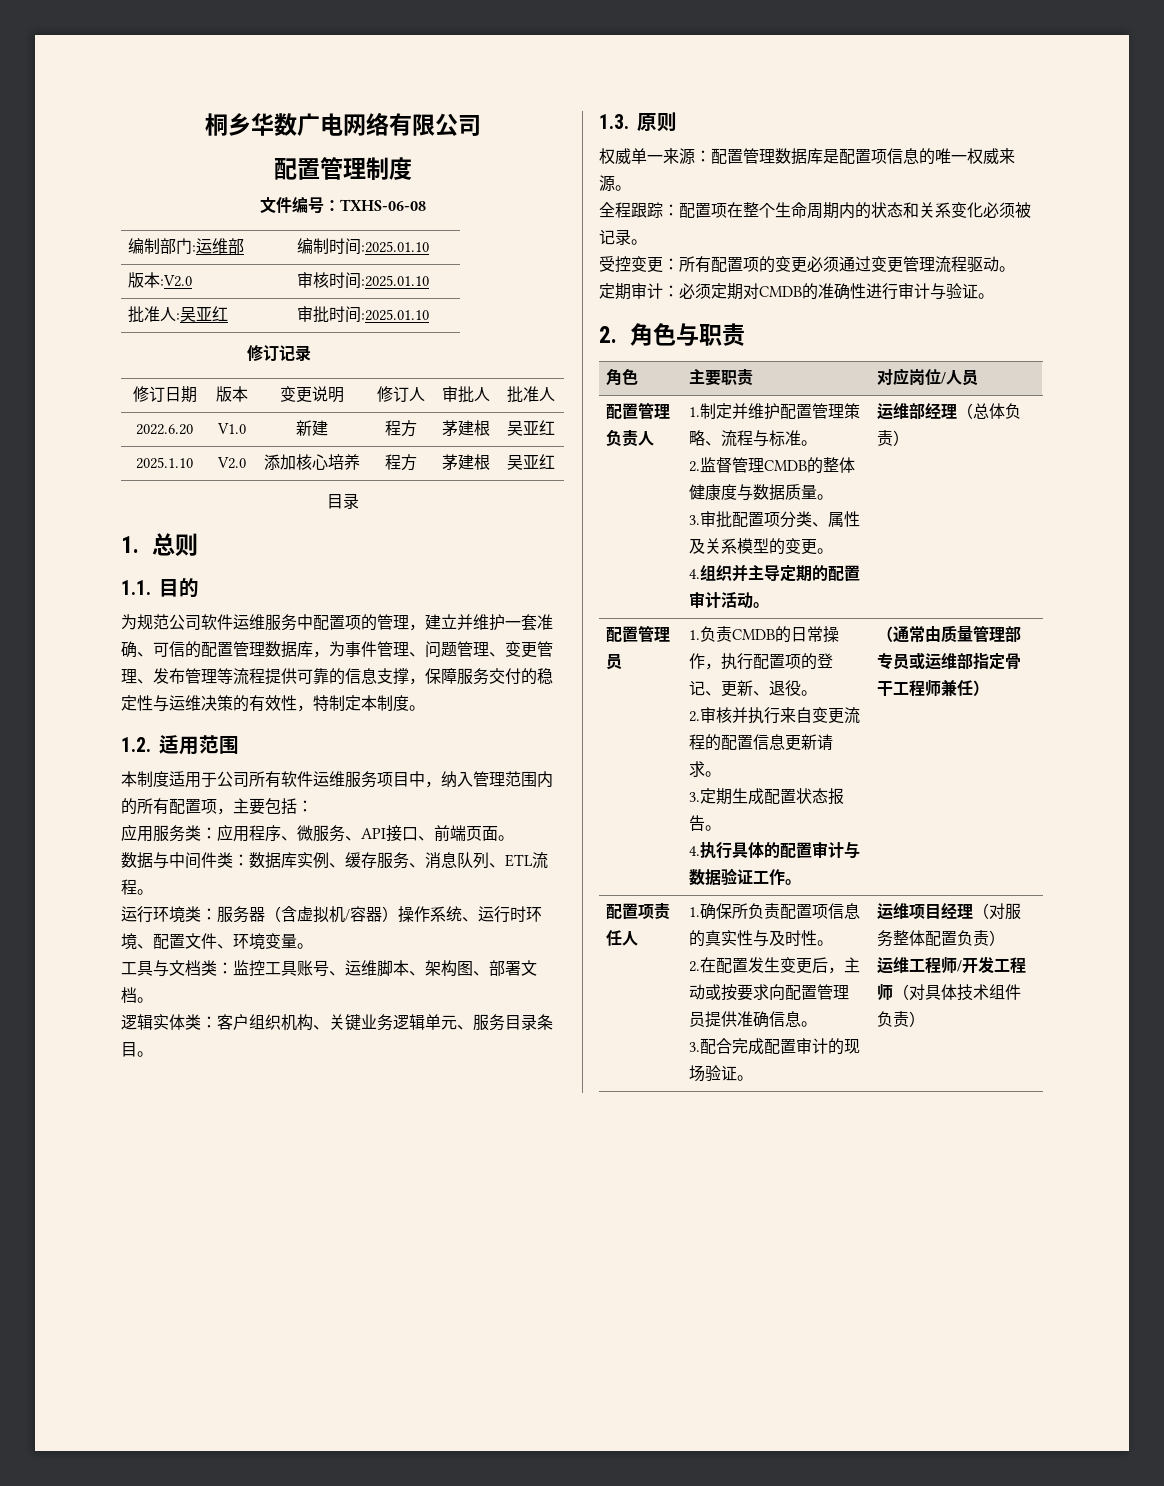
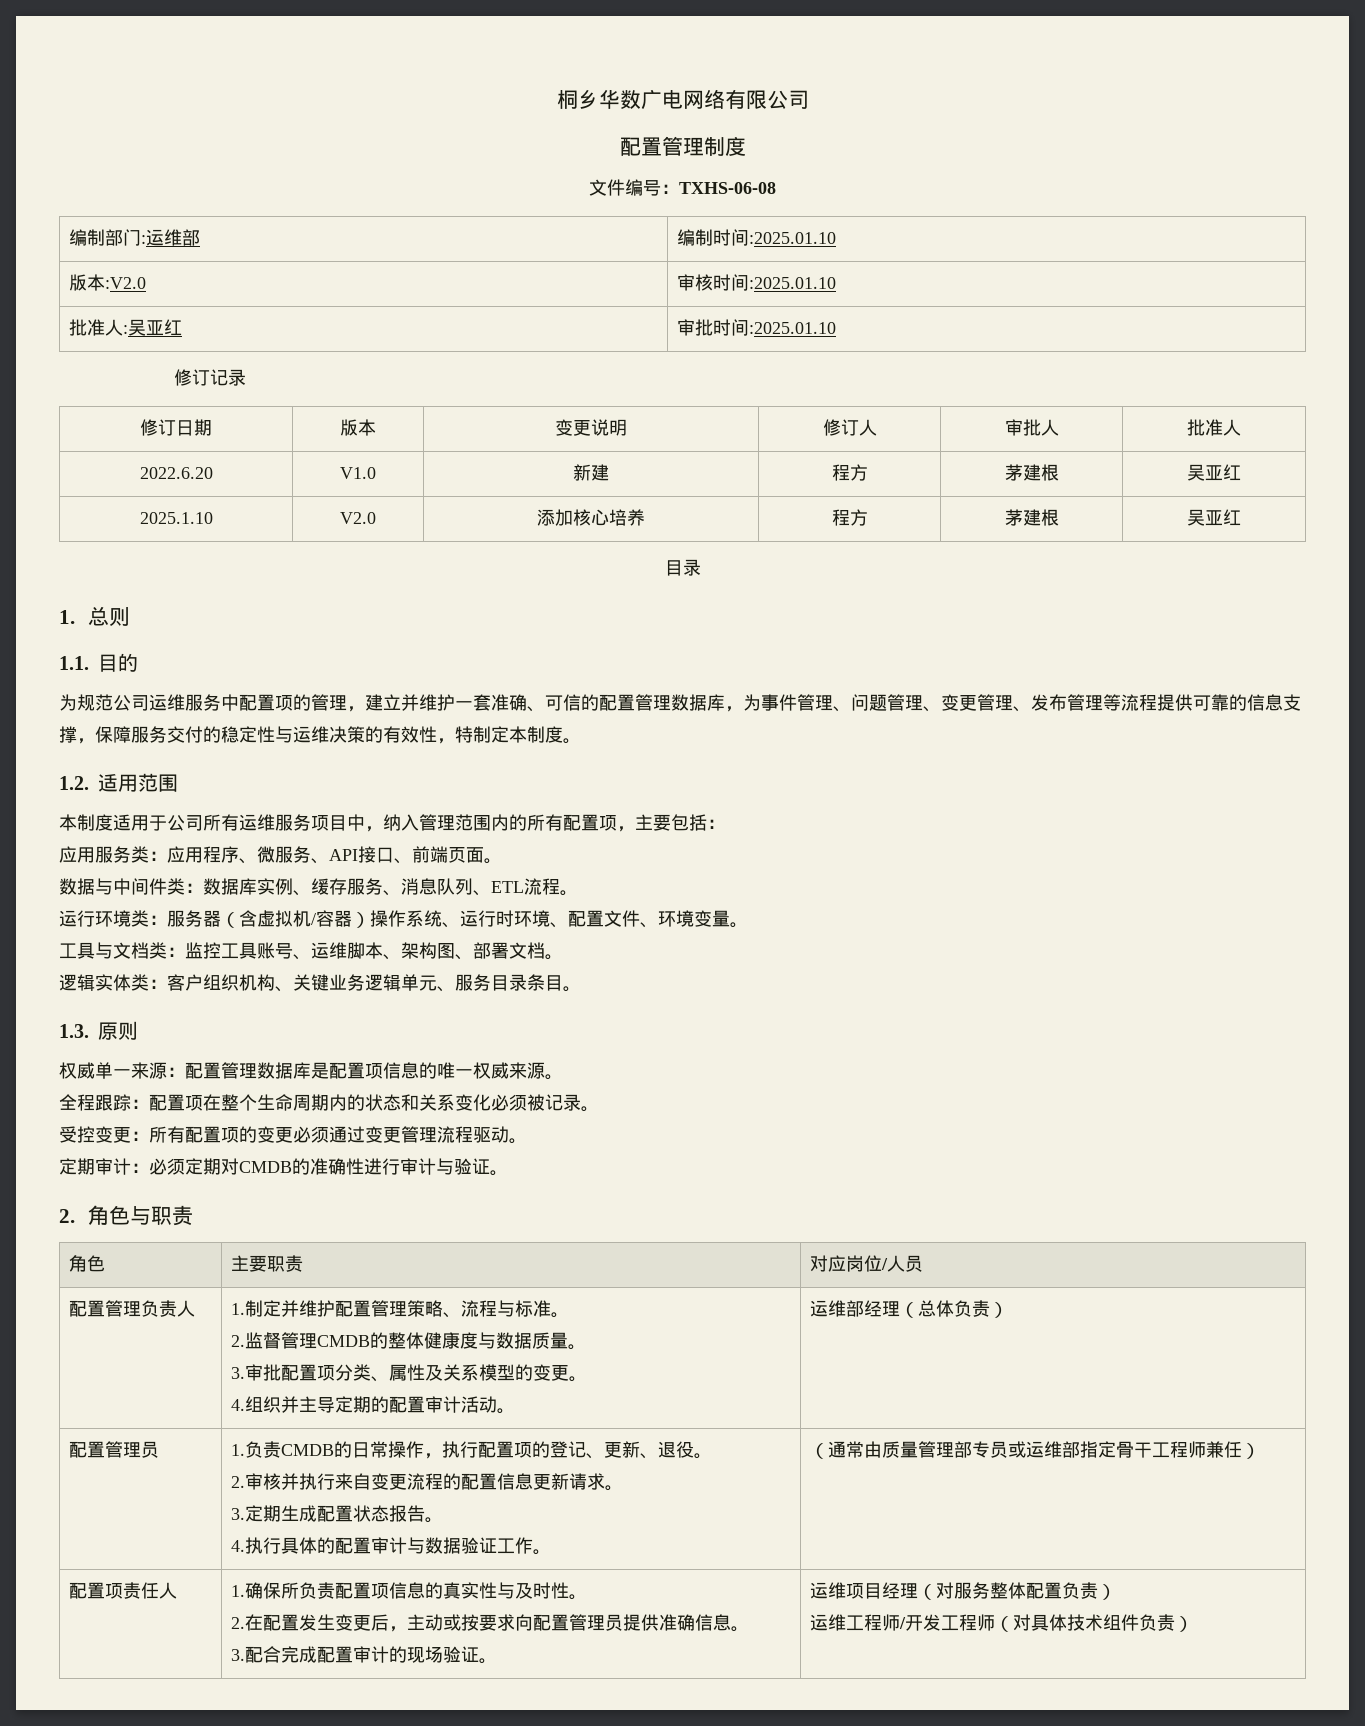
- 为规范公司软件运维服务中配置项的管理，建立并维护一套准确、可信的配置管理数据库，为事件管理、问题管理、变更管理、发布管理等流程提供可靠的信息支撑，保障服务交付的稳定性与运维决策的有效性，特制定本制度。
+ 为规范公司运维服务中配置项的管理，建立并维护一套准确、可信的配置管理数据库，为事件管理、问题管理、变更管理、发布管理等流程提供可靠的信息支撑，保障服务交付的稳定性与运维决策的有效性，特制定本制度。
- 本制度适用于公司所有软件运维服务项目中，纳入管理范围内的所有配置项，主要包括：
+ 本制度适用于公司所有运维服务项目中，纳入管理范围内的所有配置项，主要包括：

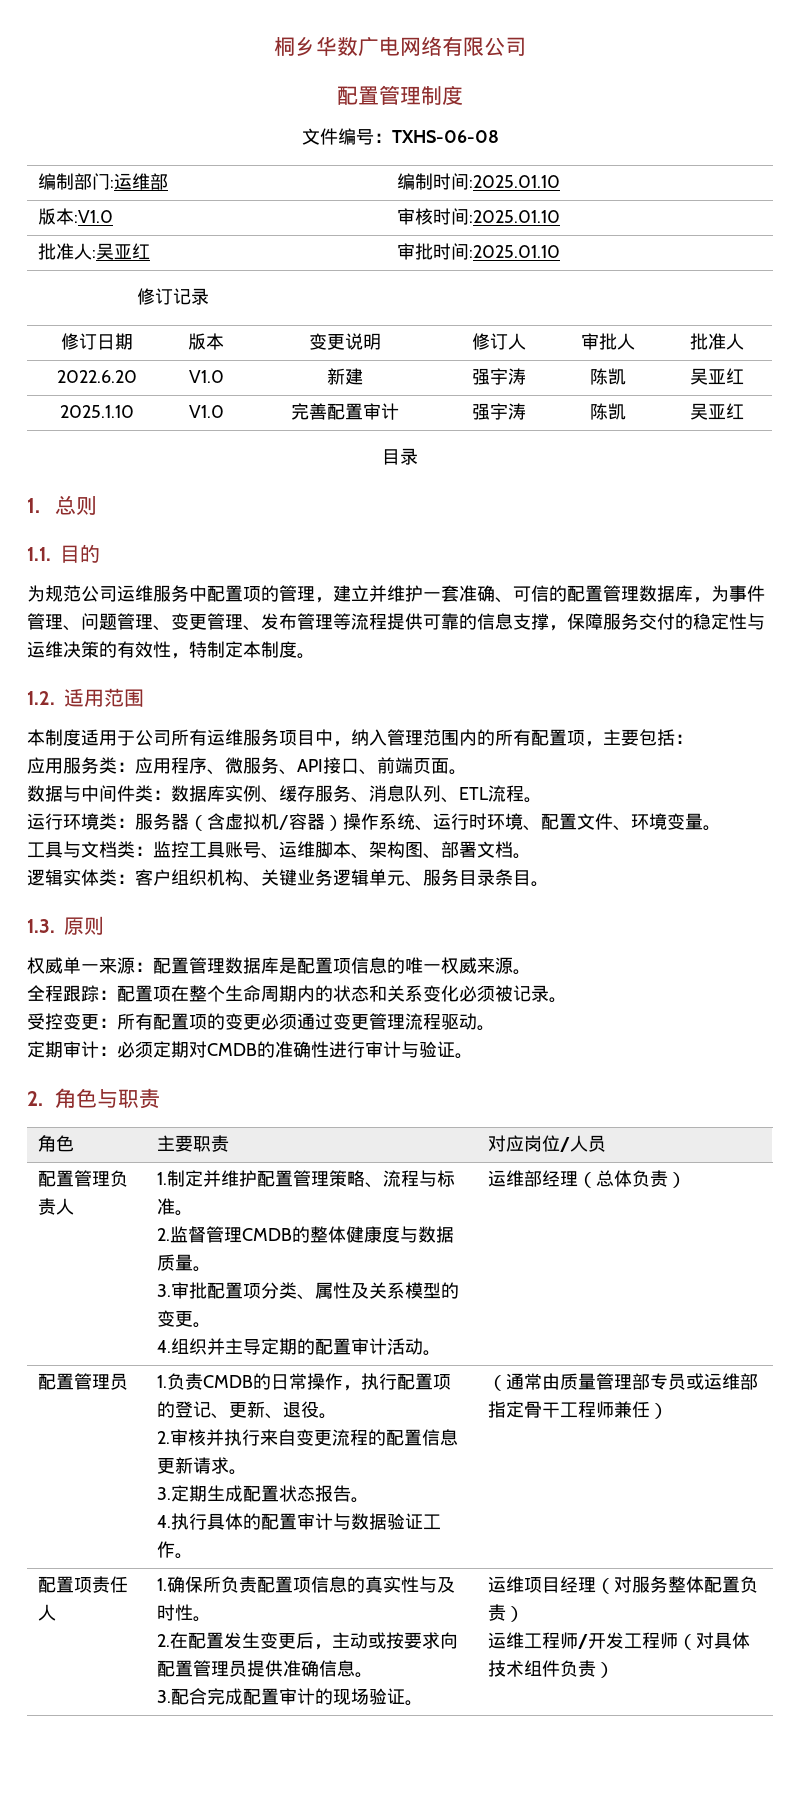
- 版本:V2.0 | 审核时间:2025.01.10
+ 版本:V1.0 | 审核时间:2025.01.10
- 2022.6.20 | V1.0 | 新建 | 程方 | 茅建根 | 吴亚红
+ 2022.6.20 | V1.0 | 新建 | 强宇涛 | 陈凯 | 吴亚红
- 2025.1.10 | V2.0 | 添加核心培养 | 程方 | 茅建根 | 吴亚红
+ 2025.1.10 | V1.0 | 完善配置审计 | 强宇涛 | 陈凯 | 吴亚红

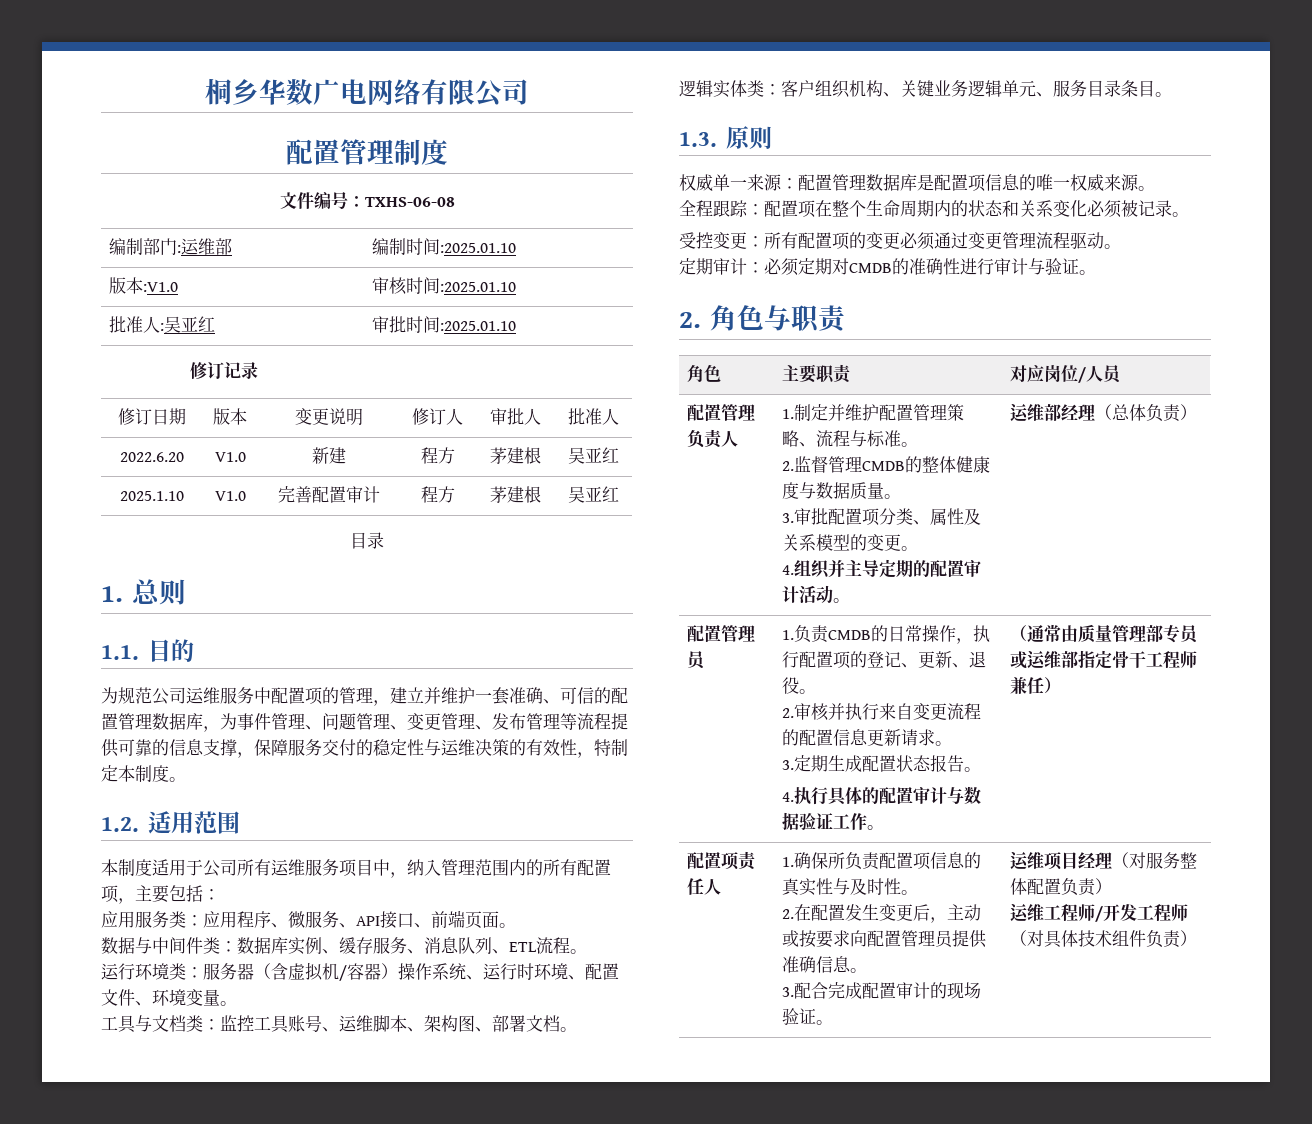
- 2022.6.20 | V1.0 | 新建 | 强宇涛 | 陈凯 | 吴亚红
+ 2022.6.20 | V1.0 | 新建 | 程方 | 茅建根 | 吴亚红
- 2025.1.10 | V1.0 | 完善配置审计 | 强宇涛 | 陈凯 | 吴亚红
+ 2025.1.10 | V1.0 | 完善配置审计 | 程方 | 茅建根 | 吴亚红

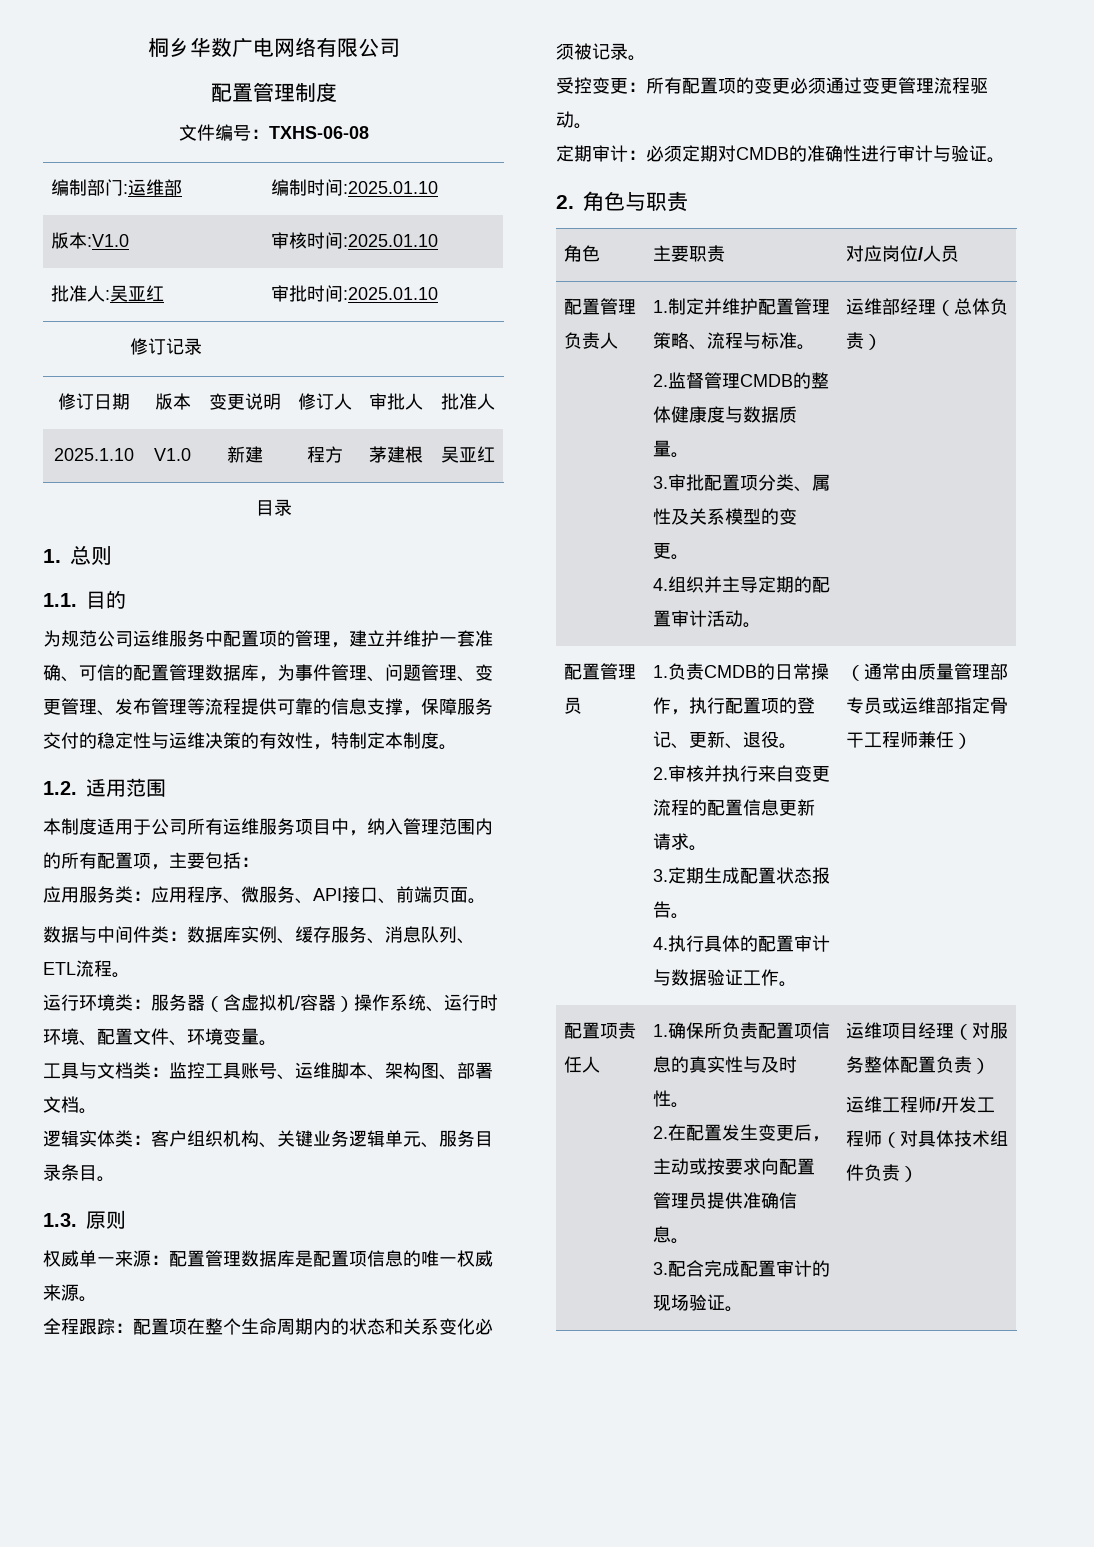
- 2022.6.20 | V1.0 | 新建 | 程方 | 茅建根 | 吴亚红
+ 2025.1.10 | V1.0 | 新建 | 程方 | 茅建根 | 吴亚红
- 2025.1.10 | V1.0 | 完善配置审计 | 程方 | 茅建根 | 吴亚红

